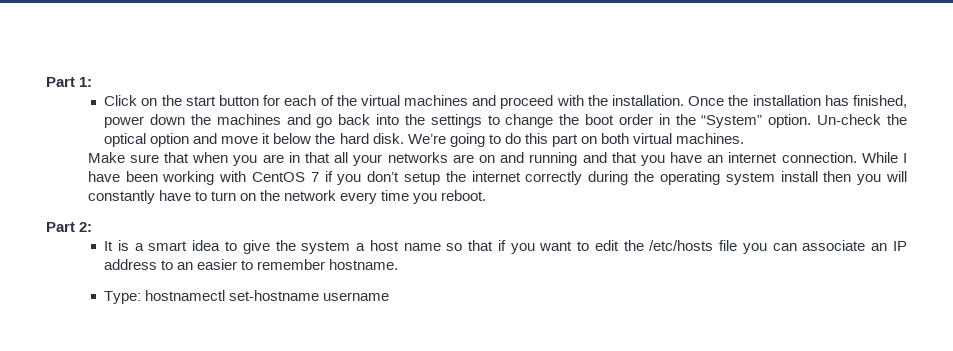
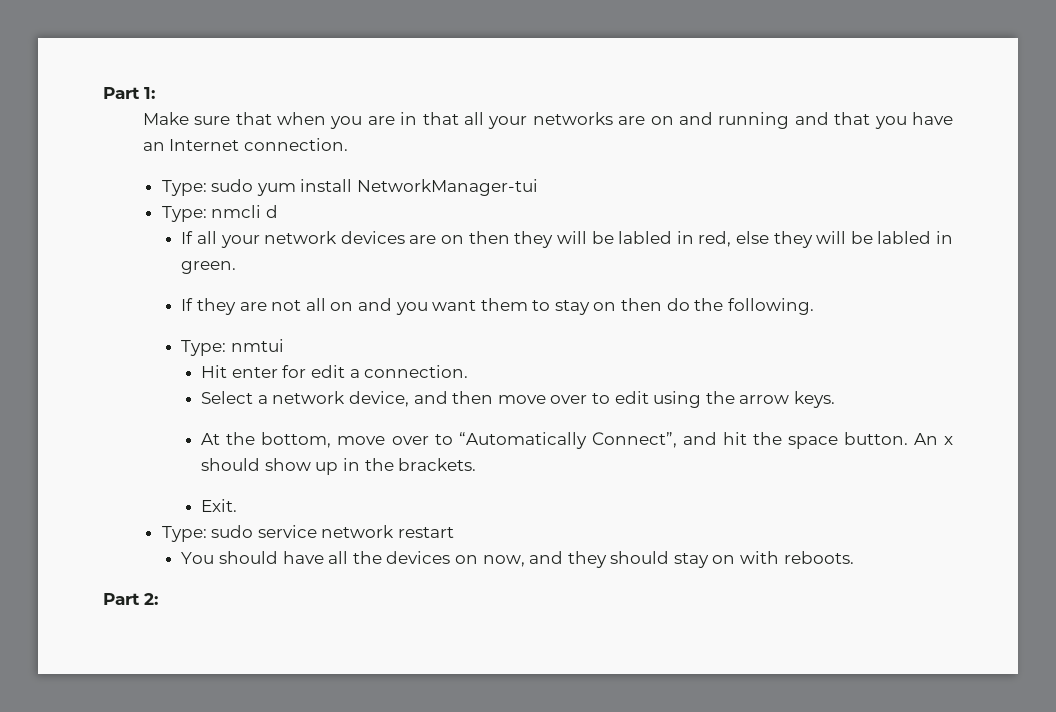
- Click on the start button for each of the virtual machines and proceed with the installation. Once the installation has finished, power down the machines and go back into the settings to change the boot order in the “System” option. Un-check the optical option and move it below the hard disk. We’re going to do this part on both virtual machines.
- Make sure that when you are in that all your networks are on and running and that you have an internet connection. While I have been working with CentOS 7 if you don’t setup the internet correctly during the operating system install then you will constantly have to turn on the network every time you reboot.
+ Make sure that when you are in that all your networks are on and running and that you have an Internet connection.
+ Type: sudo yum install NetworkManager-tui
+ Type: nmcli d
+ If all your network devices are on then they will be labled in red, else they will be labled in green.
+ If they are not all on and you want them to stay on then do the following.
+ Type: nmtui
+ Hit enter for edit a connection.
+ Select a network device, and then move over to edit using the arrow keys.
+ At the bottom, move over to “Automatically Connect”, and hit the space button. An x should show up in the brackets.
+ Exit.
+ Type: sudo service network restart
+ You should have all the devices on now, and they should stay on with reboots.
  Part 2:
- It is a smart idea to give the system a host name so that if you want to edit the /etc/hosts file you can associate an IP address to an easier to remember hostname.
- Type: hostnamectl set-hostname username

